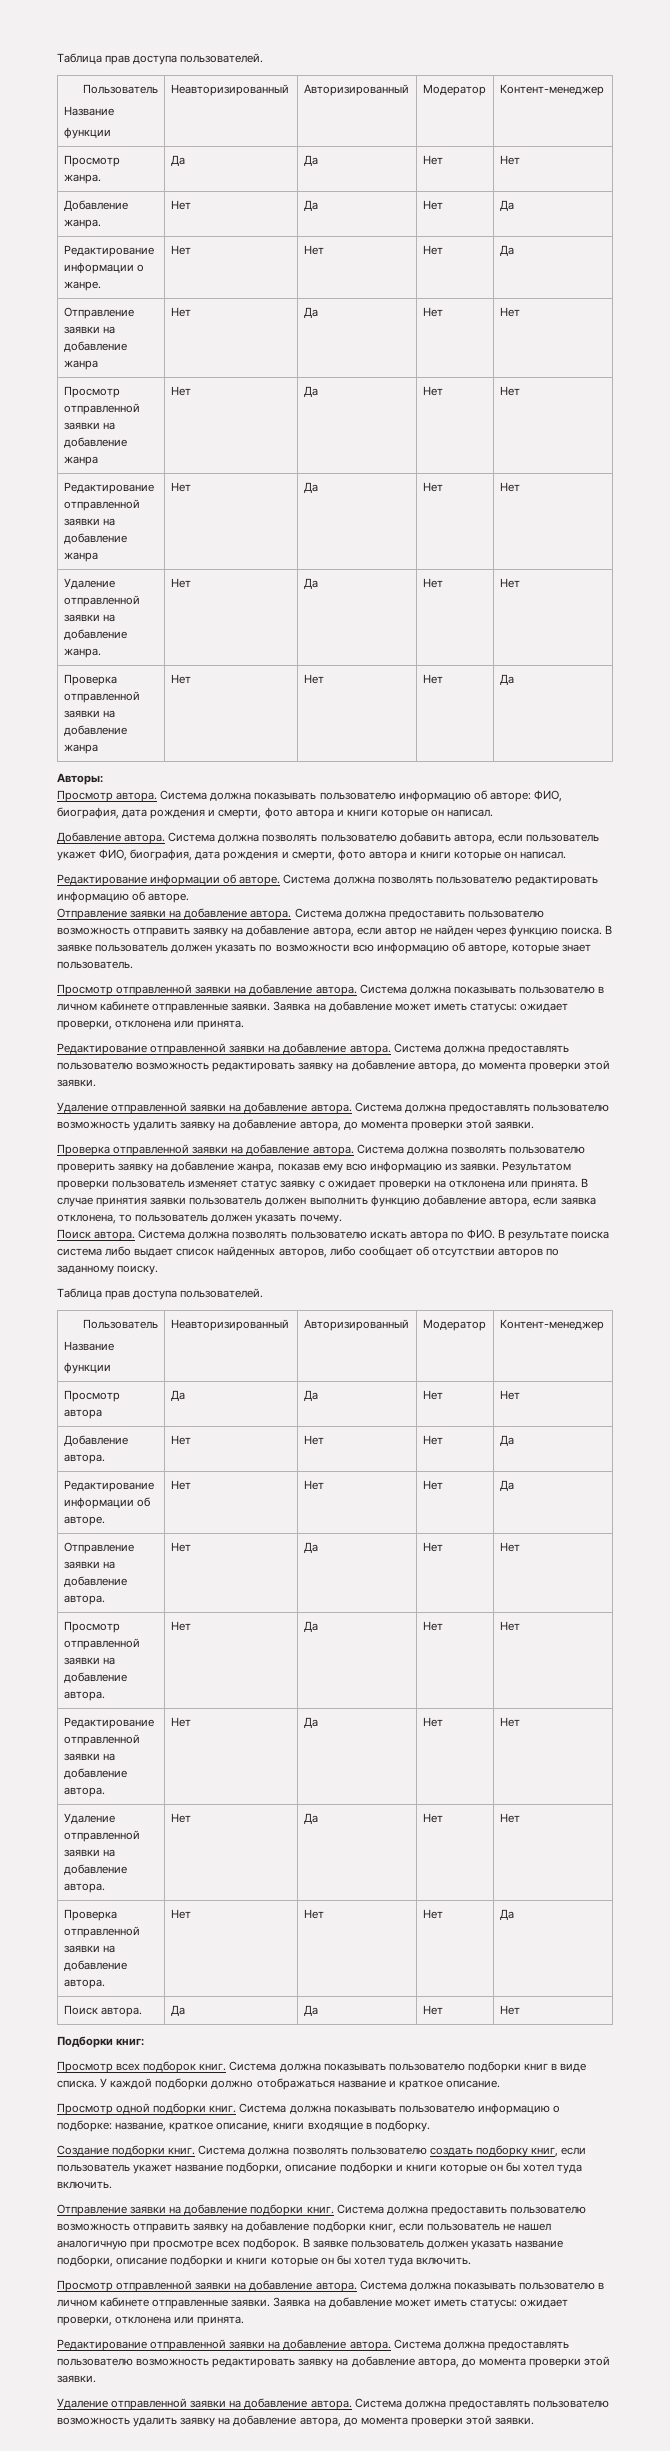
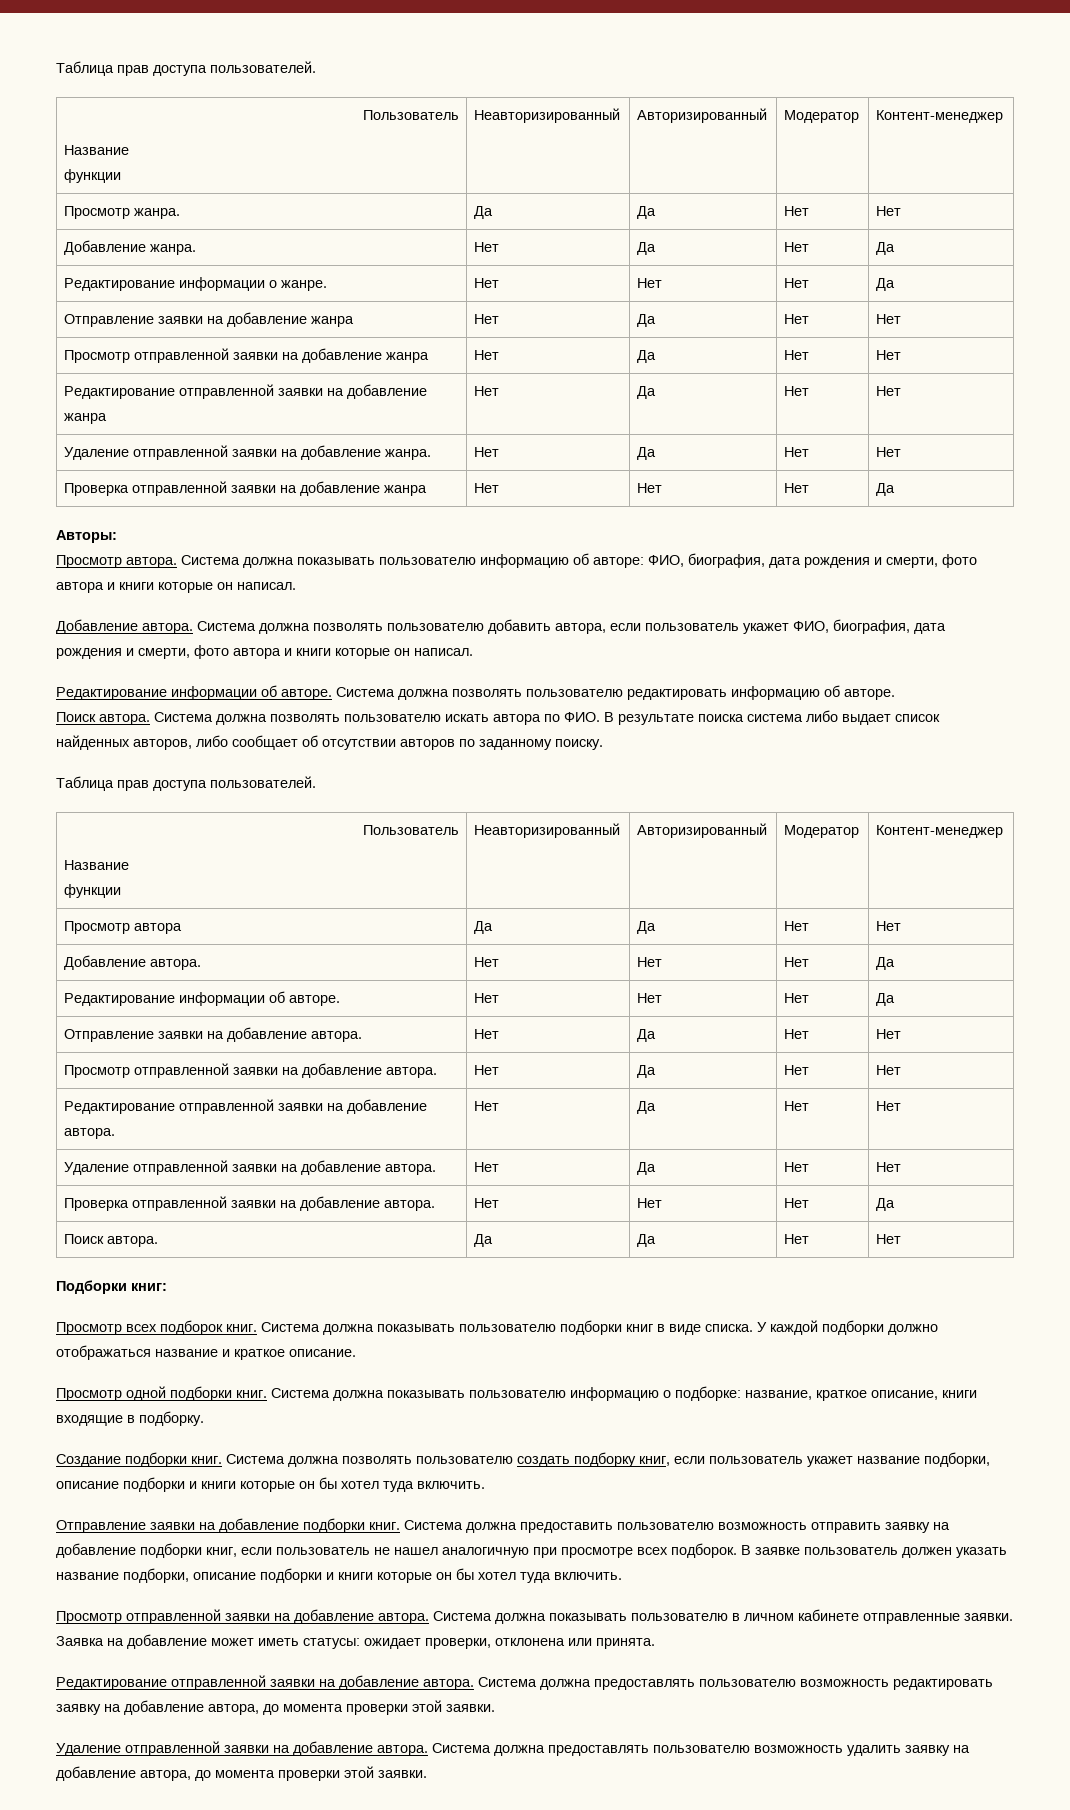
- Отправление заявки на добавление автора. Система должна предоставить пользователю возможность отправить заявку на добавление автора, если автор не найден через функцию поиска. В заявке пользователь должен указать по возможности всю информацию об авторе, которые знает пользователь.
- Просмотр отправленной заявки на добавление автора. Система должна показывать пользователю в личном кабинете отправленные заявки. Заявка на добавление может иметь статусы: ожидает проверки, отклонена или принята.
- Редактирование отправленной заявки на добавление автора. Система должна предоставлять пользователю возможность редактировать заявку на добавление автора, до момента проверки этой заявки.
- Удаление отправленной заявки на добавление автора. Система должна предоставлять пользователю возможность удалить заявку на добавление автора, до момента проверки этой заявки.
- Проверка отправленной заявки на добавление автора. Система должна позволять пользователю проверить заявку на добавление жанра, показав ему всю информацию из заявки. Результатом проверки пользователь изменяет статус заявку с ожидает проверки на отклонена или принята. В случае принятия заявки пользователь должен выполнить функцию добавление автора, если заявка отклонена, то пользователь должен указать почему.

